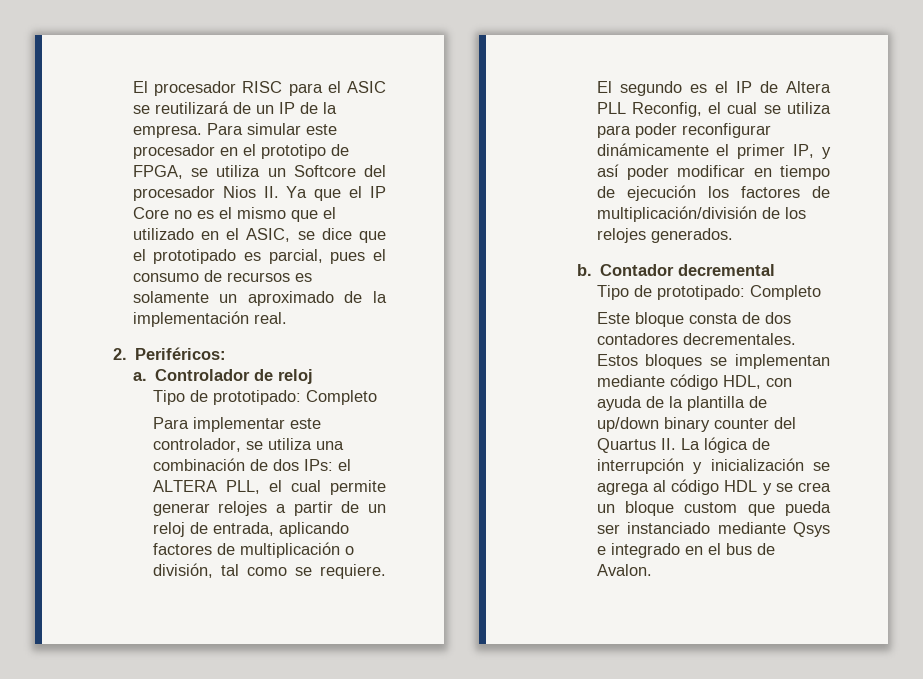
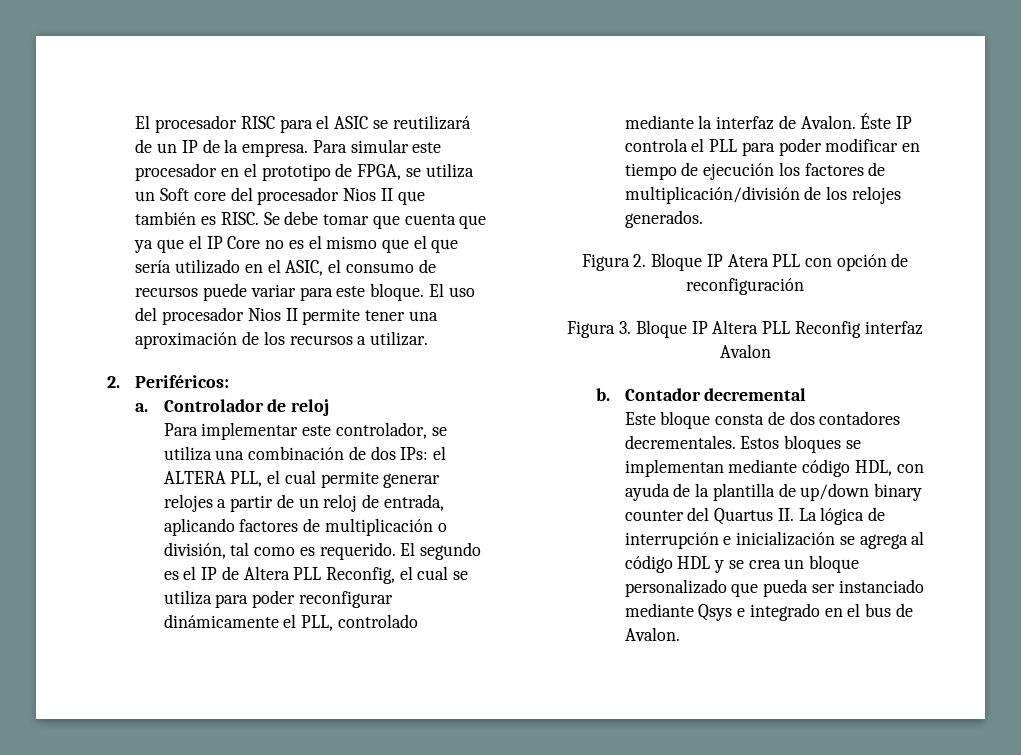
- Para simular este procesador en el prototipo de FPGA, se utiliza un Softcore del procesador Nios II. Ya que el IP Core no es el mismo que el utilizado en el ASIC, se dice que el prototipado es parcial, pues el consumo de recursos es solamente un aproximado de la implementación real.
+ Para simular este procesador en el prototipo de FPGA, se utiliza un Soft core del procesador Nios II que también es RISC. Se debe tomar que cuenta que ya que el IP Core no es el mismo que el que sería utilizado en el ASIC, el consumo de recursos puede variar para este bloque. El uso del procesador Nios II permite tener una aproximación de los recursos a utilizar.
  Controlador de reloj
- Tipo de prototipado: Completo
- Para implementar este controlador, se utiliza una combinación de dos IPs: el ALTERA PLL, el cual permite generar relojes a partir de un reloj de entrada, aplicando factores de multiplicación o división, tal como se requiere.
+ Para implementar este controlador, se utiliza una combinación de dos IPs: el ALTERA PLL, el cual permite generar relojes a partir de un reloj de entrada, aplicando factores de multiplicación o división, tal como es requerido.
- El segundo es el IP de Altera PLL Reconfig, el cual se utiliza para poder reconfigurar dinámicamente el primer IP, y así poder modificar en tiempo de ejecución los factores de multiplicación/división de los relojes generados.
+ El segundo es el IP de Altera PLL Reconfig, el cual se utiliza para poder reconfigurar dinámicamente el PLL, controlado mediante la interfaz de Avalon. Éste IP controla el PLL para poder modificar en tiempo de ejecución los factores de multiplicación/división de los relojes generados.
+ Figura 2. Bloque IP Atera PLL con opción de reconfiguración
+ Figura 3. Bloque IP Altera PLL Reconfig interfaz Avalon
  Contador decremental
- Tipo de prototipado: Completo
- Estos bloques se implementan mediante código HDL, con ayuda de la plantilla de up/down binary counter del Quartus II. La lógica de interrupción y inicialización se agrega al código HDL y se crea un bloque custom que pueda ser instanciado mediante Qsys e integrado en el bus de Avalon.
+ Estos bloques se implementan mediante código HDL, con ayuda de la plantilla de up/down binary counter del Quartus II. La lógica de interrupción e inicialización se agrega al código HDL y se crea un bloque personalizado que pueda ser instanciado mediante Qsys e integrado en el bus de Avalon.

